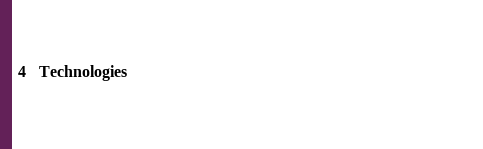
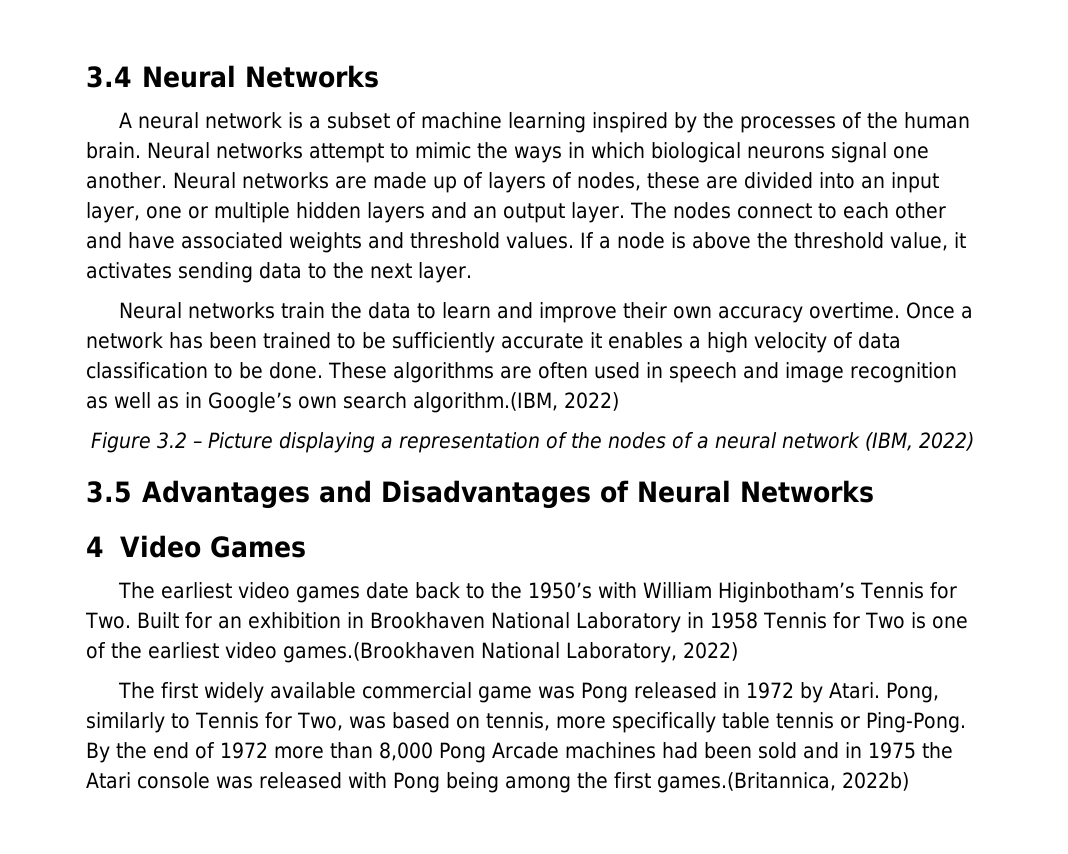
- 4 Technologies
+ 3.4 Neural Networks
+ A neural network is a subset of machine learning inspired by the processes of the human brain. Neural networks attempt to mimic the ways in which biological neurons signal one another. Neural networks are made up of layers of nodes, these are divided into an input layer, one or multiple hidden layers and an output layer. The nodes connect to each other and have associated weights and threshold values. If a node is above the threshold value, it activates sending data to the next layer.
+ Neural networks train the data to learn and improve their own accuracy overtime. Once a network has been trained to be sufficiently accurate it enables a high velocity of data classification to be done. These algorithms are often used in speech and image recognition as well as in Google’s own search algorithm.(IBM, 2022)
+ Figure 3.2 – Picture displaying a representation of the nodes of a neural network (IBM, 2022)
+ 3.5 Advantages and Disadvantages of Neural Networks
+ 4 Video Games
+ The earliest video games date back to the 1950’s with William Higinbotham’s Tennis for Two. Built for an exhibition in Brookhaven National Laboratory in 1958 Tennis for Two is one of the earliest video games.(Brookhaven National Laboratory, 2022)
+ The first widely available commercial game was Pong released in 1972 by Atari. Pong, similarly to Tennis for Two, was based on tennis, more specifically table tennis or Ping-Pong. By the end of 1972 more than 8,000 Pong Arcade machines had been sold and in 1975 the Atari console was released with Pong being among the first games.(Britannica, 2022b)

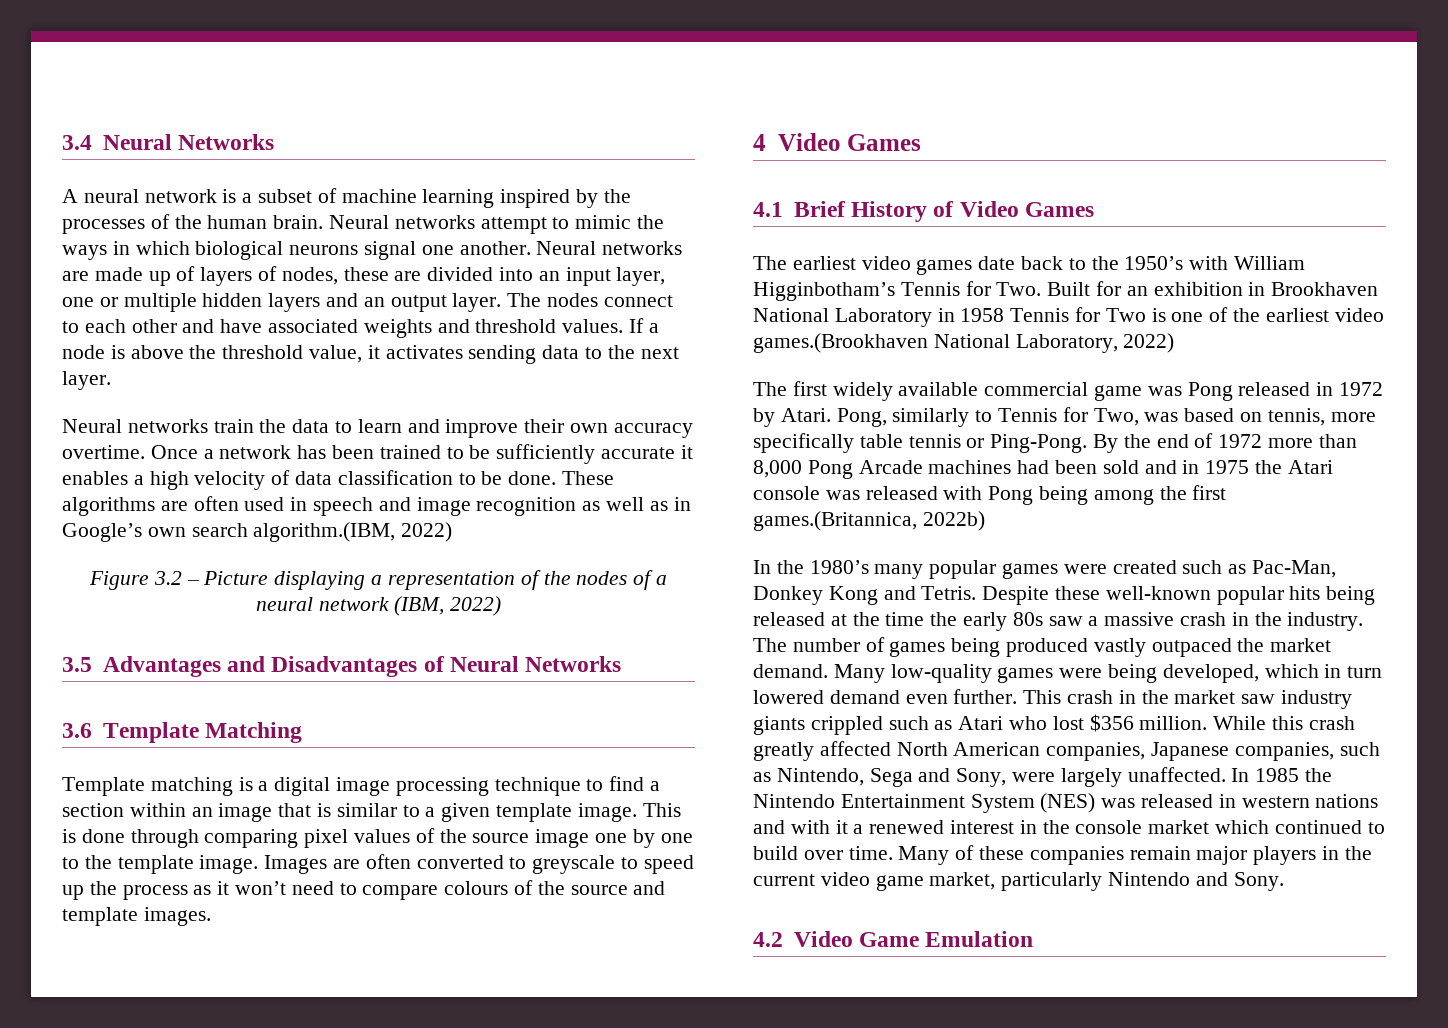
+ 3.6 Template Matching
+ Template matching is a digital image processing technique to find a section within an image that is similar to a given template image. This is done through comparing pixel values of the source image one by one to the template image. Images are often converted to greyscale to speed up the process as it won’t need to compare colours of the source and template images.
  4 Video Games
+ 4.1 Brief History of Video Games
- The earliest video games date back to the 1950’s with William Higinbotham’s Tennis for Two. Built for an exhibition in Brookhaven National Laboratory in 1958 Tennis for Two is one of the earliest video games.(Brookhaven National Laboratory, 2022)
+ The earliest video games date back to the 1950’s with William Higginbotham’s Tennis for Two. Built for an exhibition in Brookhaven National Laboratory in 1958 Tennis for Two is one of the earliest video games.(Brookhaven National Laboratory, 2022)
+ In the 1980’s many popular games were created such as Pac-Man, Donkey Kong and Tetris. Despite these well-known popular hits being released at the time the early 80s saw a massive crash in the industry. The number of games being produced vastly outpaced the market demand. Many low-quality games were being developed, which in turn lowered demand even further. This crash in the market saw industry giants crippled such as Atari who lost $356 million. While this crash greatly affected North American companies, Japanese companies, such as Nintendo, Sega and Sony, were largely unaffected. In 1985 the Nintendo Entertainment System (NES) was released in western nations and with it a renewed interest in the console market which continued to build over time. Many of these companies remain major players in the current video game market, particularly Nintendo and Sony.
+ 4.2 Video Game Emulation

